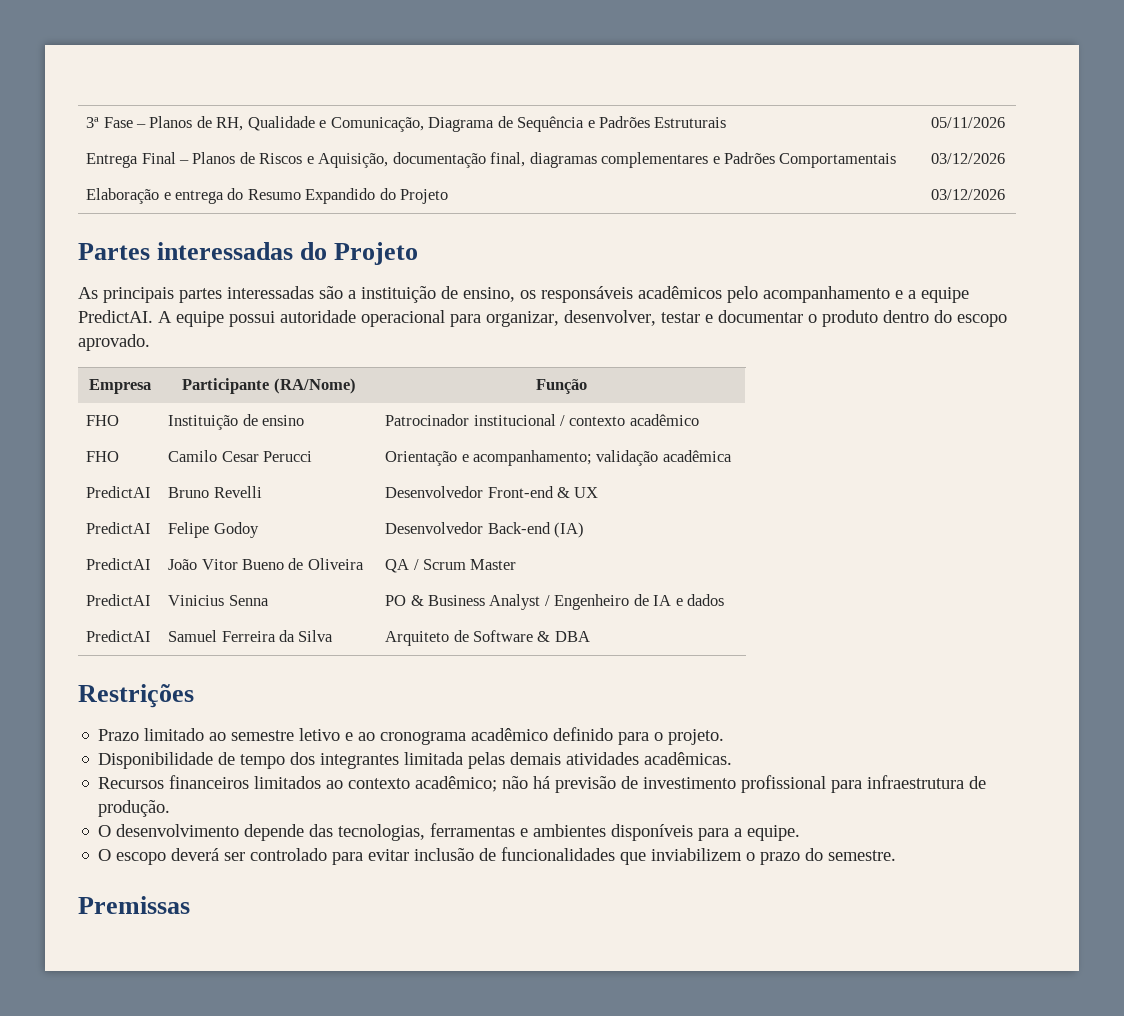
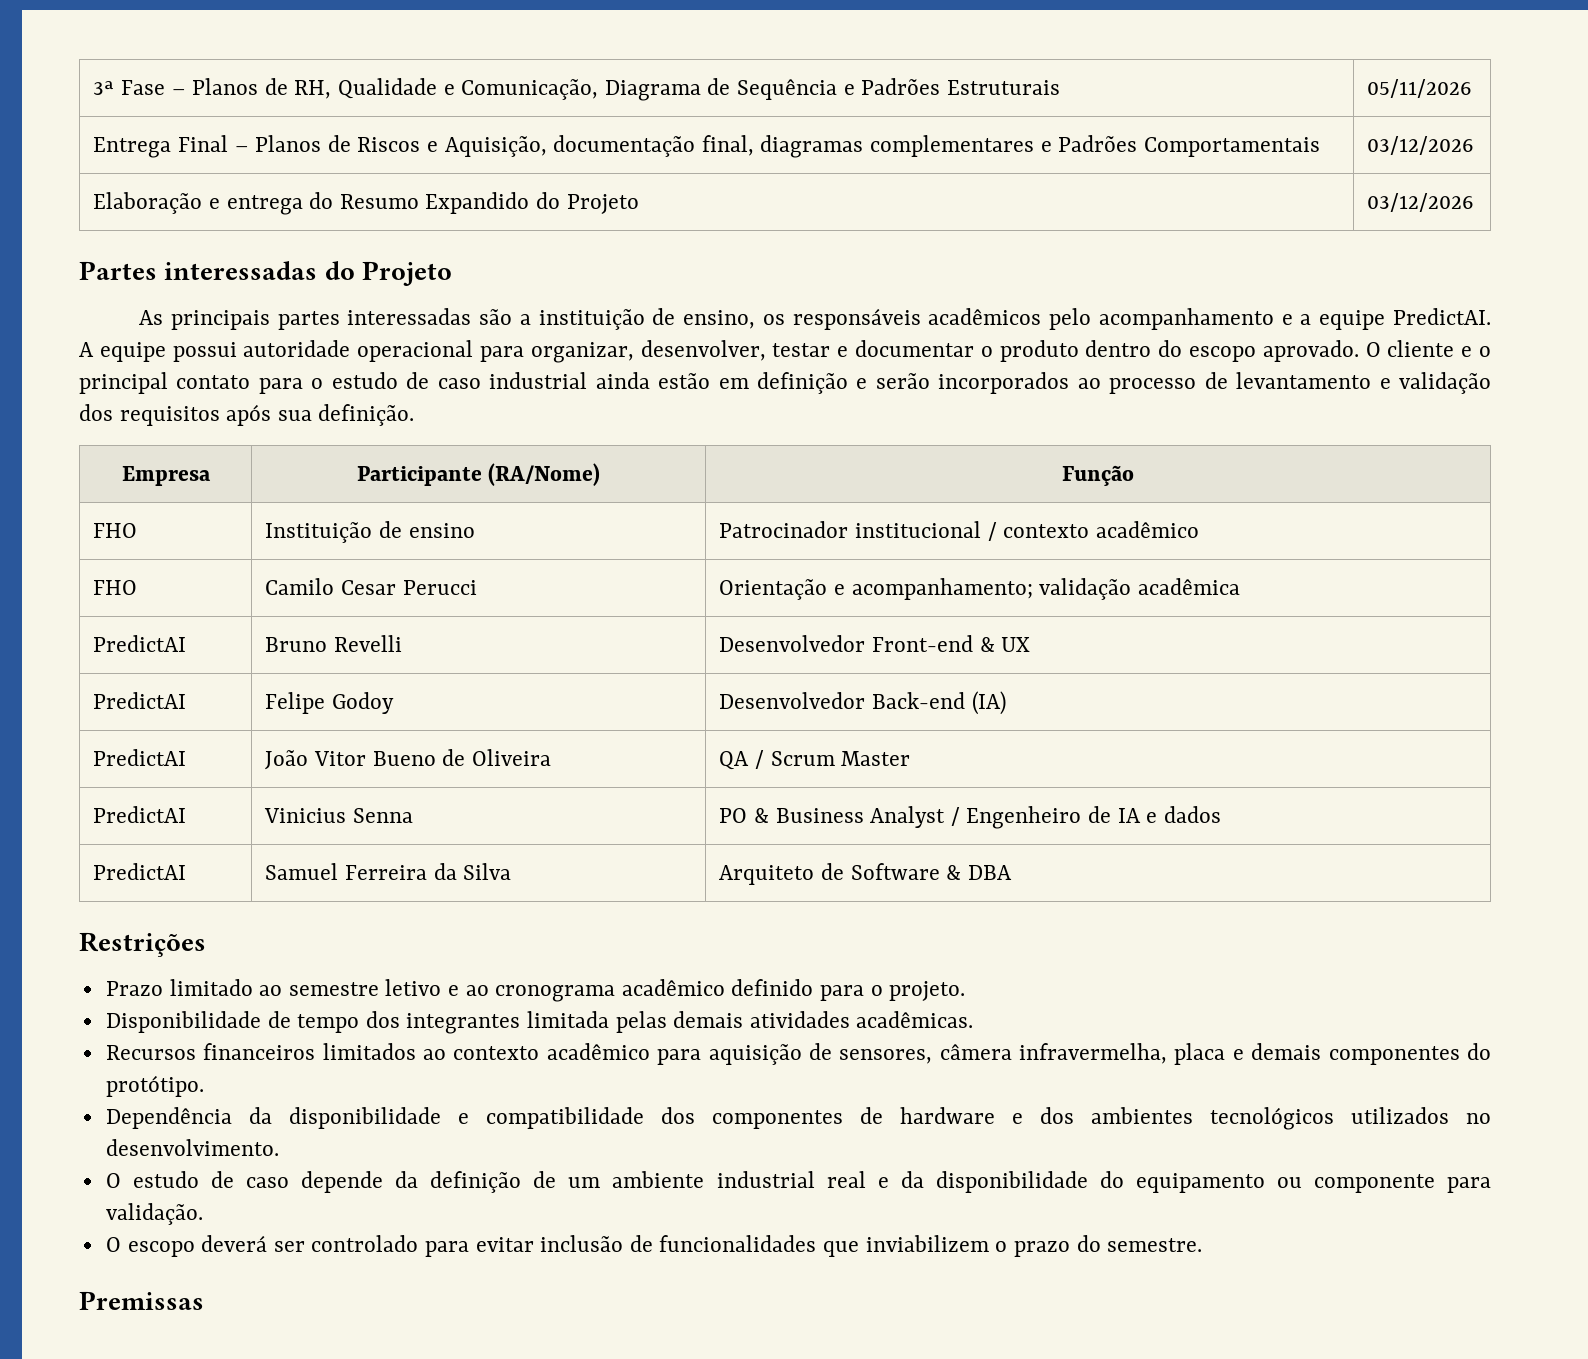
+ O cliente e o principal contato para o estudo de caso industrial ainda estão em definição e serão incorporados ao processo de levantamento e validação dos requisitos após sua definição.
- Recursos financeiros limitados ao contexto acadêmico; não há previsão de investimento profissional para infraestrutura de produção.
- O desenvolvimento depende das tecnologias, ferramentas e ambientes disponíveis para a equipe.
+ Recursos financeiros limitados ao contexto acadêmico para aquisição de sensores, câmera infravermelha, placa e demais componentes do protótipo.
+ Dependência da disponibilidade e compatibilidade dos componentes de hardware e dos ambientes tecnológicos utilizados no desenvolvimento.
+ O estudo de caso depende da definição de um ambiente industrial real e da disponibilidade do equipamento ou componente para validação.

